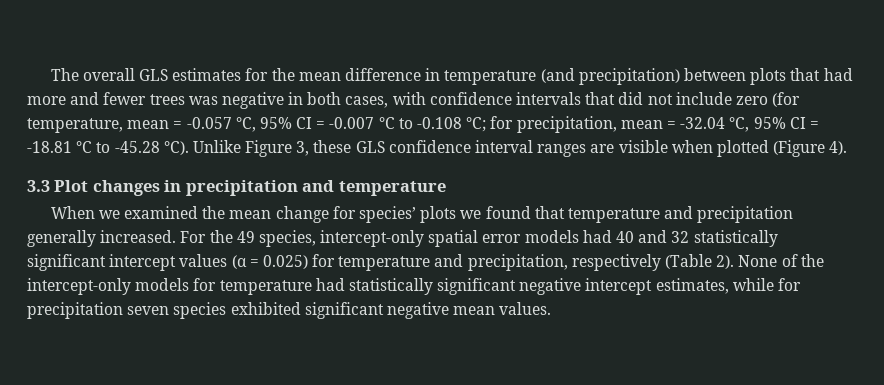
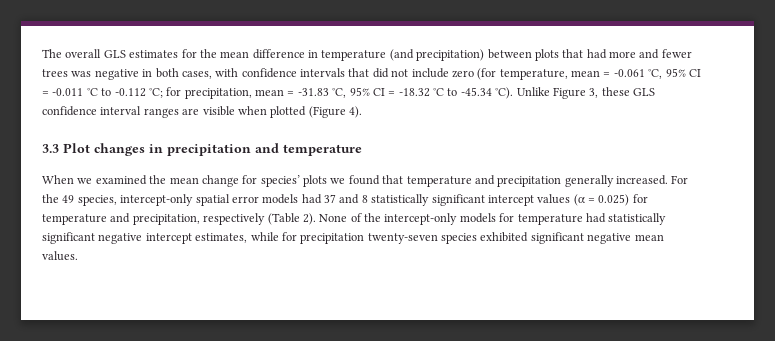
- The overall GLS estimates for the mean difference in temperature (and precipitation) between plots that had more and fewer trees was negative in both cases, with confidence intervals that did not include zero (for temperature, mean = -0.057 °C, 95% CI = -0.007 °C to -0.108 °C; for precipitation, mean = -32.04 °C, 95% CI = -18.81 °C to -45.28 °C).
+ The overall GLS estimates for the mean difference in temperature (and precipitation) between plots that had more and fewer trees was negative in both cases, with confidence intervals that did not include zero (for temperature, mean = -0.061 °C, 95% CI = -0.011 °C to -0.112 °C; for precipitation, mean = -31.83 °C, 95% CI = -18.32 °C to -45.34 °C).
- For the 49 species, intercept-only spatial error models had 40 and 32 statistically significant intercept values (α = 0.025) for temperature and precipitation, respectively (Table 2).
+ For the 49 species, intercept-only spatial error models had 37 and 8 statistically significant intercept values (α = 0.025) for temperature and precipitation, respectively (Table 2).
- None of the intercept-only models for temperature had statistically significant negative intercept estimates, while for precipitation seven species exhibited significant negative mean values.
+ None of the intercept-only models for temperature had statistically significant negative intercept estimates, while for precipitation twenty-seven species exhibited significant negative mean values.

